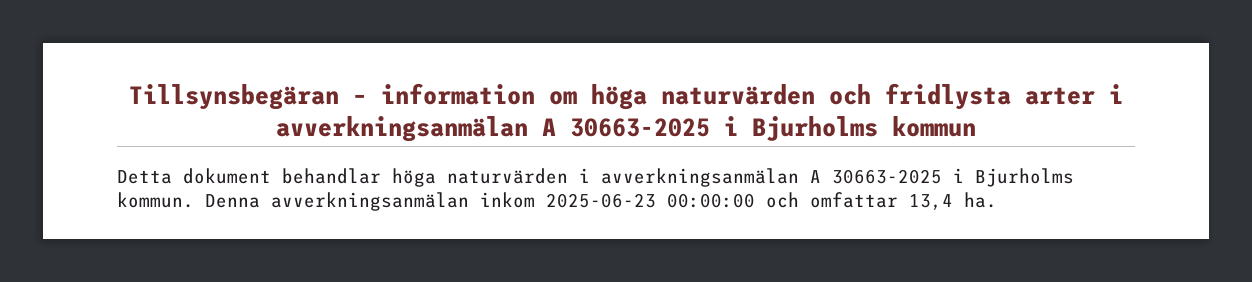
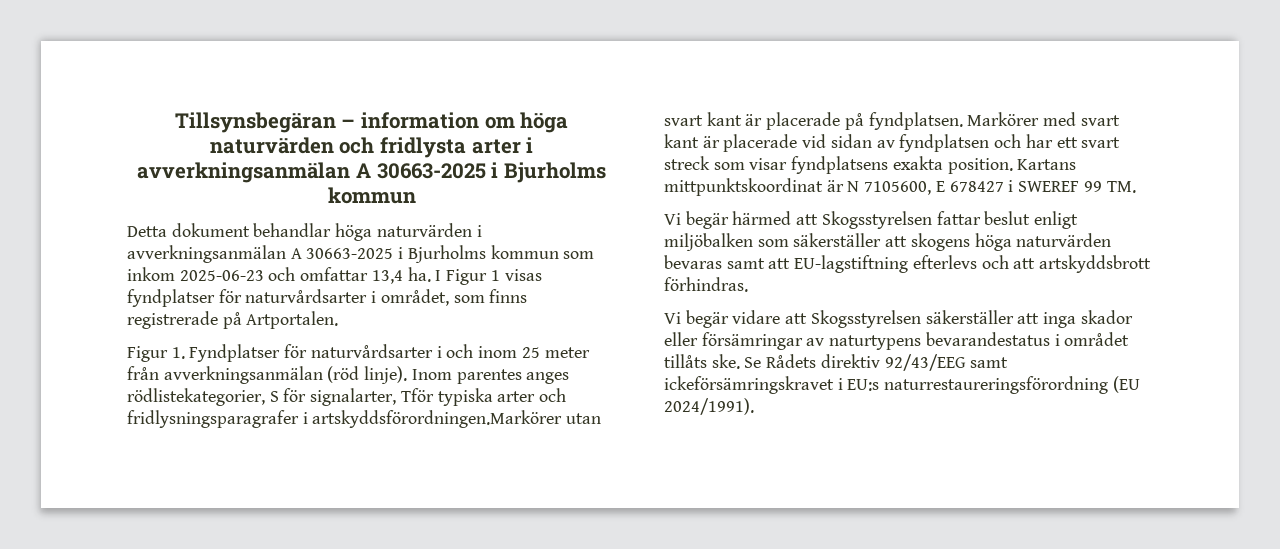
- Detta dokument behandlar höga naturvärden i avverkningsanmälan A 30663-2025 i Bjurholms kommun. Denna avverkningsanmälan inkom 2025-06-23 00:00:00 och omfattar 13,4 ha.
+ Detta dokument behandlar höga naturvärden i avverkningsanmälan A 30663-2025 i Bjurholms kommun som inkom 2025-06-23 och omfattar 13,4 ha.
+ I Figur 1 visas fyndplatser för naturvårdsarter i området, som finns registrerade på Artportalen.
+ Figur 1. Fyndplatser för naturvårdsarter i och inom 25 meter från avverkningsanmälan (röd linje). Inom parentes anges rödlistekategorier, S för signalarter, Tför typiska arter och fridlysningsparagrafer i artskyddsförordningen.Markörer utan svart kant är placerade på fyndplatsen. Markörer med svart kant är placerade vid sidan av fyndplatsen och har ett svart streck som visar fyndplatsens exakta position. Kartans mittpunktskoordinat är N 7105600, E 678427 i SWEREF 99 TM.
+ Vi begär härmed att Skogsstyrelsen fattar beslut enligt miljöbalken som säkerställer att skogens höga naturvärden bevaras samt att EU-lagstiftning efterlevs och att artskyddsbrott förhindras.
+ Vi begär vidare att Skogsstyrelsen säkerställer att inga skador eller försämringar av naturtypens bevarandestatus i området tillåts ske. Se Rådets direktiv 92/43/EEG samt ickeförsämringskravet i EU:s naturrestaureringsförordning (EU 2024/1991).

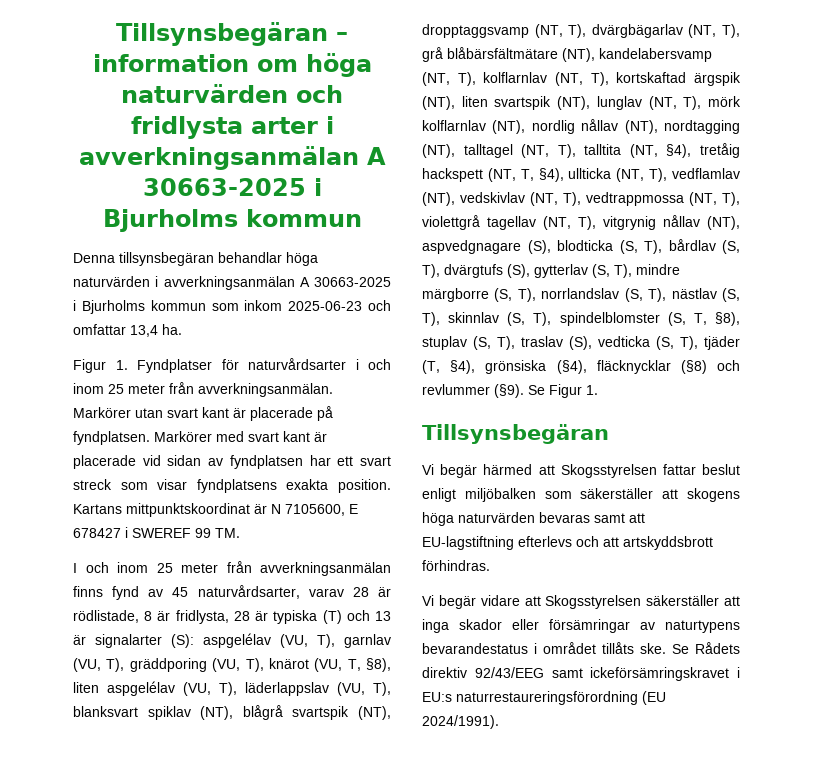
- Detta dokument behandlar höga naturvärden i avverkningsanmälan A 30663-2025 i Bjurholms kommun som inkom 2025-06-23 och omfattar 13,4 ha. I Figur 1 visas fyndplatser för naturvårdsarter i området, som finns registrerade på Artportalen.
+ Denna tillsynsbegäran behandlar höga naturvärden i avverkningsanmälan A 30663-2025 i Bjurholms kommun som inkom 2025-06-23 och omfattar 13,4 ha.
- Figur 1. Fyndplatser för naturvårdsarter i och inom 25 meter från avverkningsanmälan (röd linje). Inom parentes anges rödlistekategorier, S för signalarter, Tför typiska arter och fridlysningsparagrafer i artskyddsförordningen.Markörer utan svart kant är placerade på fyndplatsen.
+ Figur 1. Fyndplatser för naturvårdsarter i och inom 25 meter från avverkningsanmälan. Markörer utan svart kant är placerade på fyndplatsen.
- Markörer med svart kant är placerade vid sidan av fyndplatsen och har ett svart streck som visar fyndplatsens exakta position.
+ Markörer med svart kant är placerade vid sidan av fyndplatsen har ett svart streck som visar fyndplatsens exakta position.
+ I och inom 25 meter från avverkningsanmälan finns fynd av 45 naturvårdsarter, varav 28 är rödlistade, 8 är fridlysta, 28 är typiska (T) och 13 är signalarter (S): aspgelélav (VU, T), garnlav (VU, T), gräddporing (VU, T), knärot (VU, T, §8), liten aspgelélav (VU, T), läderlappslav (VU, T), blanksvart spiklav (NT), blågrå svartspik (NT), dropptaggsvamp (NT, T), dvärgbägarlav (NT, T), grå blåbärsfältmätare (NT), kandelabersvamp (NT, T), kolflarnlav (NT, T), kortskaftad ärgspik (NT), liten svartspik (NT), lunglav (NT, T), mörk kolflarnlav (NT), nordlig nållav (NT), nordtagging (NT), talltagel (NT, T), talltita (NT, §4), tretåig hackspett (NT, T, §4), ullticka (NT, T), vedflamlav (NT), vedskivlav (NT, T), vedtrappmossa (NT, T), violettgrå tagellav (NT, T), vitgrynig nållav (NT), aspvedgnagare (S), blodticka (S, T), bårdlav (S, T), dvärgtufs (S), gytterlav (S, T), mindre märgborre (S, T), norrlandslav (S, T), nästlav (S, T), skinnlav (S, T), spindelblomster (S, T, §8), stuplav (S, T), traslav (S), vedticka (S, T), tjäder (T, §4), grönsiska (§4), fläcknycklar (§8) och revlummer (§9). Se Figur 1.
+ Tillsynsbegäran

